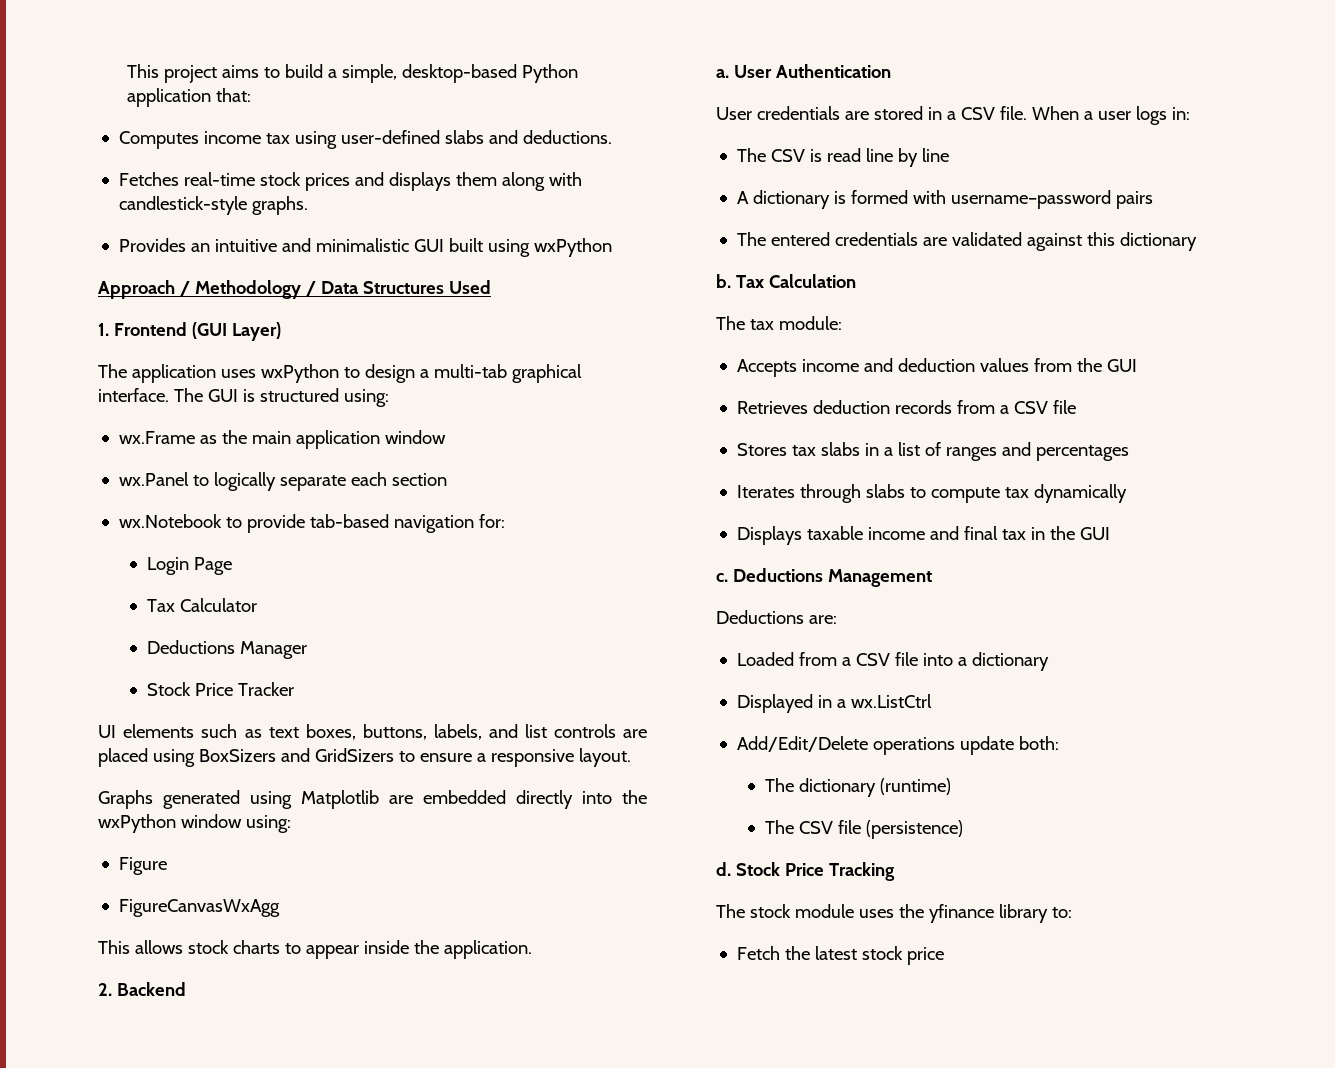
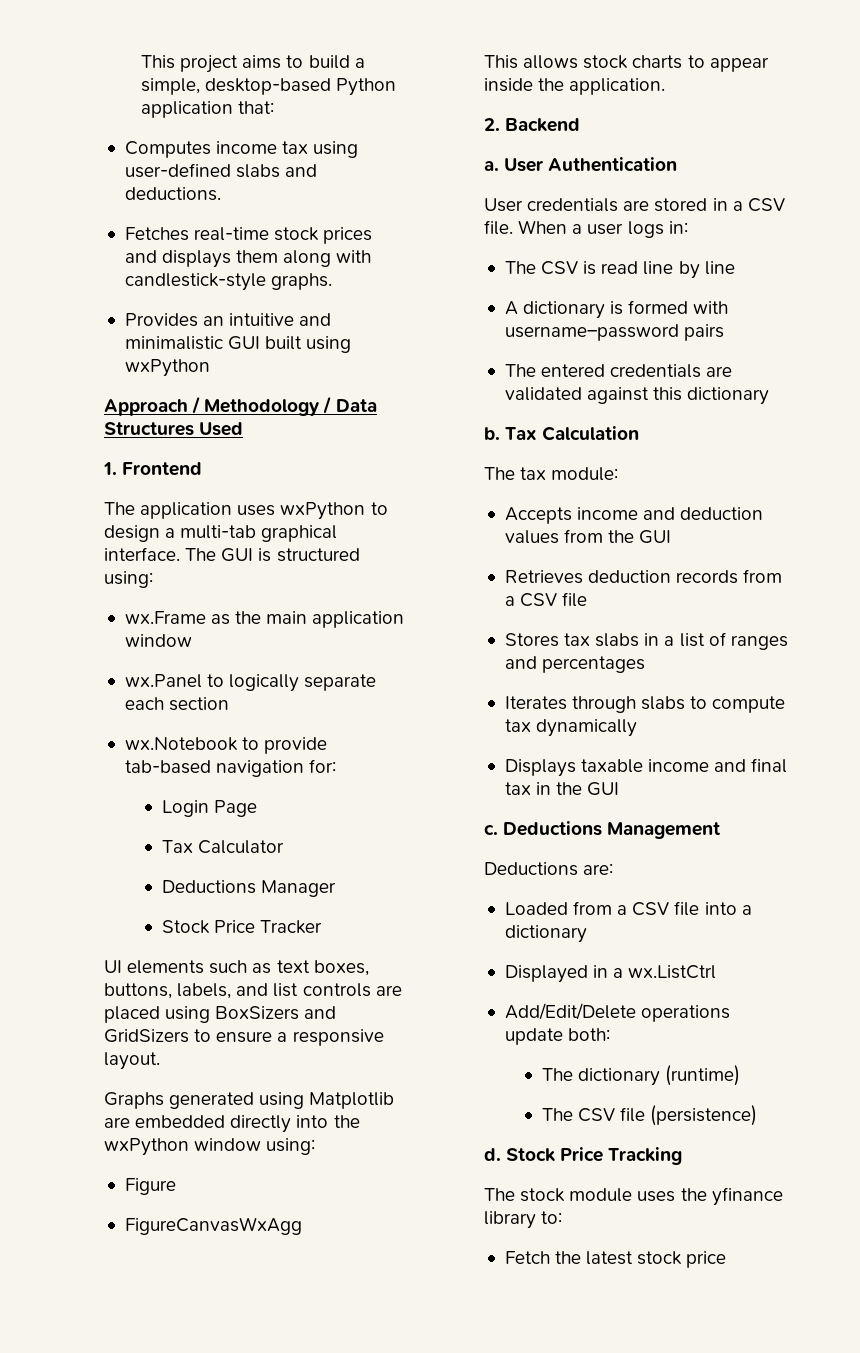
- 1. Frontend (GUI Layer)
+ 1. Frontend

